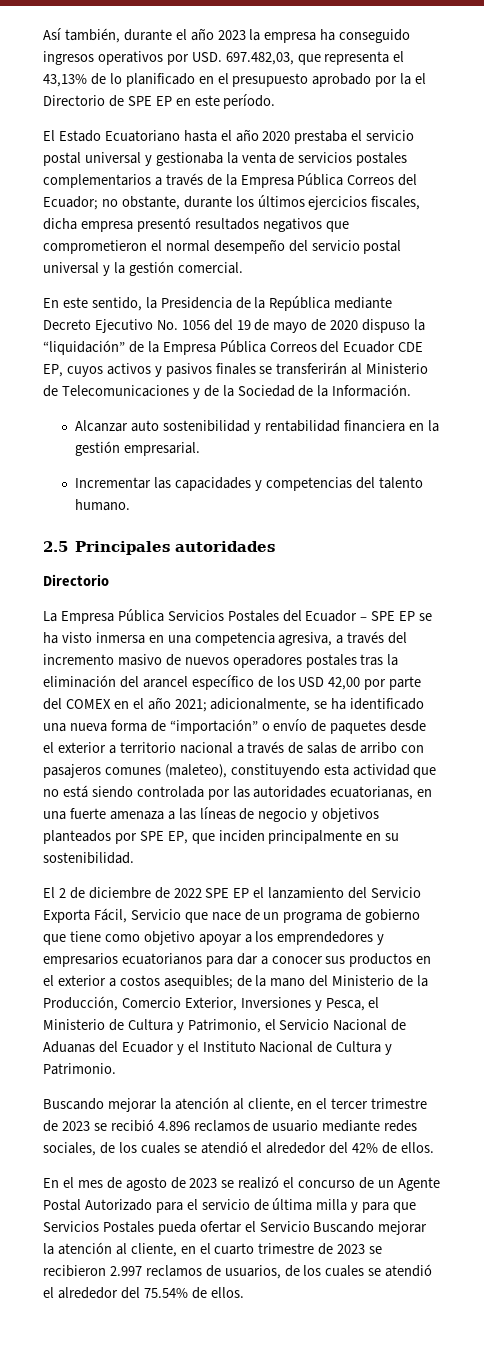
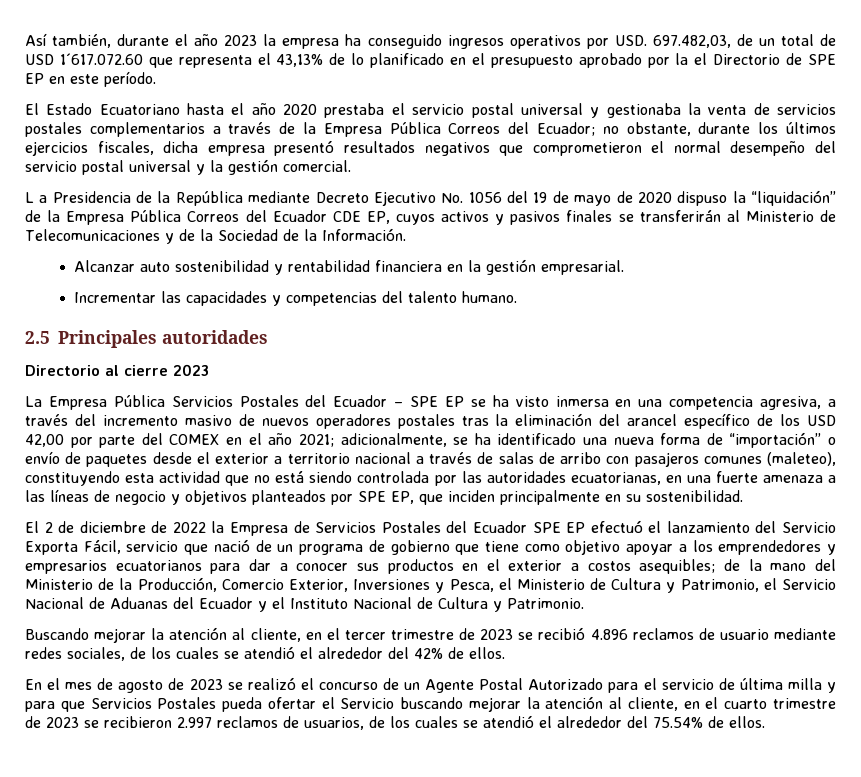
- Así también, durante el año 2023 la empresa ha conseguido ingresos operativos por USD. 697.482,03, que representa el 43,13% de lo planificado en el presupuesto aprobado por la el Directorio de SPE EP en este período.
+ Así también, durante el año 2023 la empresa ha conseguido ingresos operativos por USD. 697.482,03, de un total de USD 1´617.072.60 que representa el 43,13% de lo planificado en el presupuesto aprobado por la el Directorio de SPE EP en este período.
- En este sentido, la Presidencia de la República mediante Decreto Ejecutivo No. 1056 del 19 de mayo de 2020 dispuso la “liquidación” de la Empresa Pública Correos del Ecuador CDE EP, cuyos activos y pasivos finales se transferirán al Ministerio de Telecomunicaciones y de la Sociedad de la Información.
+ L a Presidencia de la República mediante Decreto Ejecutivo No. 1056 del 19 de mayo de 2020 dispuso la “liquidación” de la Empresa Pública Correos del Ecuador CDE EP, cuyos activos y pasivos finales se transferirán al Ministerio de Telecomunicaciones y de la Sociedad de la Información.
  2.5 Principales autoridades
- Directorio
+ Directorio al cierre 2023
- El 2 de diciembre de 2022 SPE EP el lanzamiento del Servicio Exporta Fácil, Servicio que nace de un programa de gobierno que tiene como objetivo apoyar a los emprendedores y empresarios ecuatorianos para dar a conocer sus productos en el exterior a costos asequibles;
+ El 2 de diciembre de 2022 la Empresa de Servicios Postales del Ecuador SPE EP efectuó el lanzamiento del Servicio Exporta Fácil, servicio que nació de un programa de gobierno que tiene como objetivo apoyar a los emprendedores y empresarios ecuatorianos para dar a conocer sus productos en el exterior a costos asequibles;
- En el mes de agosto de 2023 se realizó el concurso de un Agente Postal Autorizado para el servicio de última milla y para que Servicios Postales pueda ofertar el Servicio Buscando mejorar la atención al cliente, en el cuarto trimestre de 2023 se recibieron 2.997 reclamos de usuarios, de los cuales se atendió el alrededor del 75.54% de ellos.
+ En el mes de agosto de 2023 se realizó el concurso de un Agente Postal Autorizado para el servicio de última milla y para que Servicios Postales pueda ofertar el Servicio buscando mejorar la atención al cliente, en el cuarto trimestre de 2023 se recibieron 2.997 reclamos de usuarios, de los cuales se atendió el alrededor del 75.54% de ellos.

